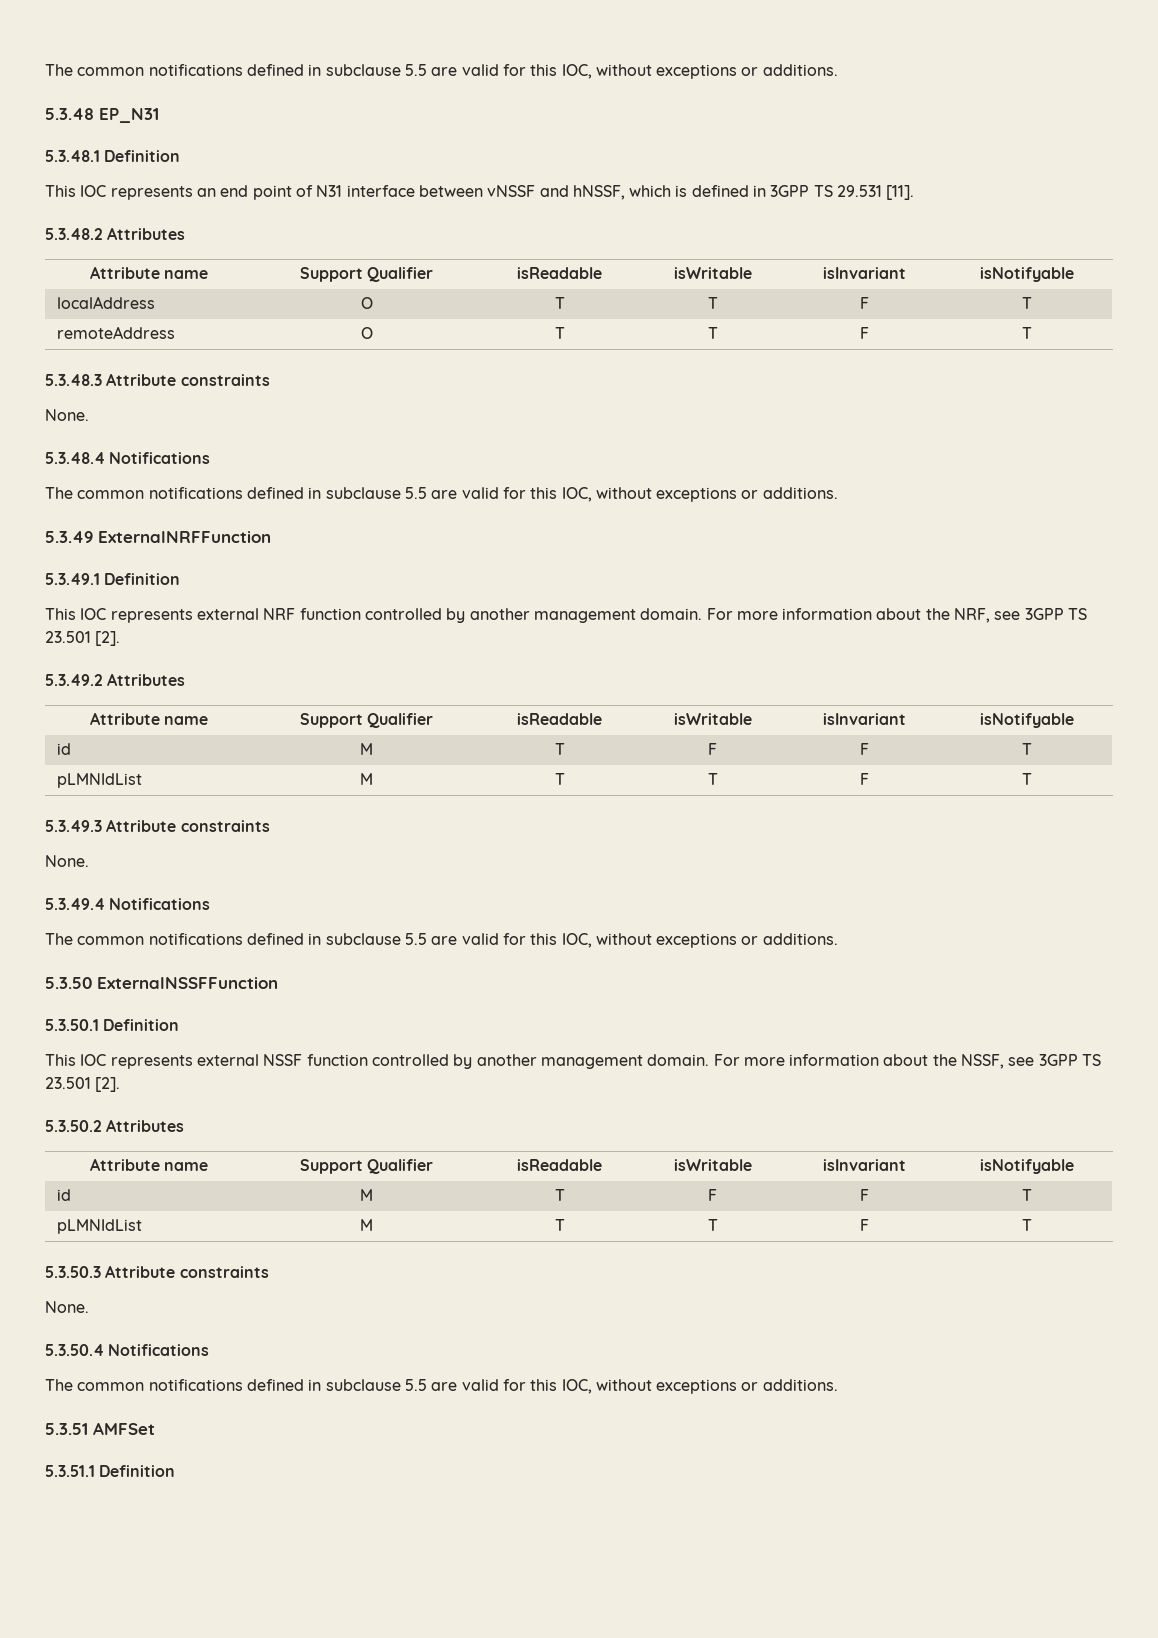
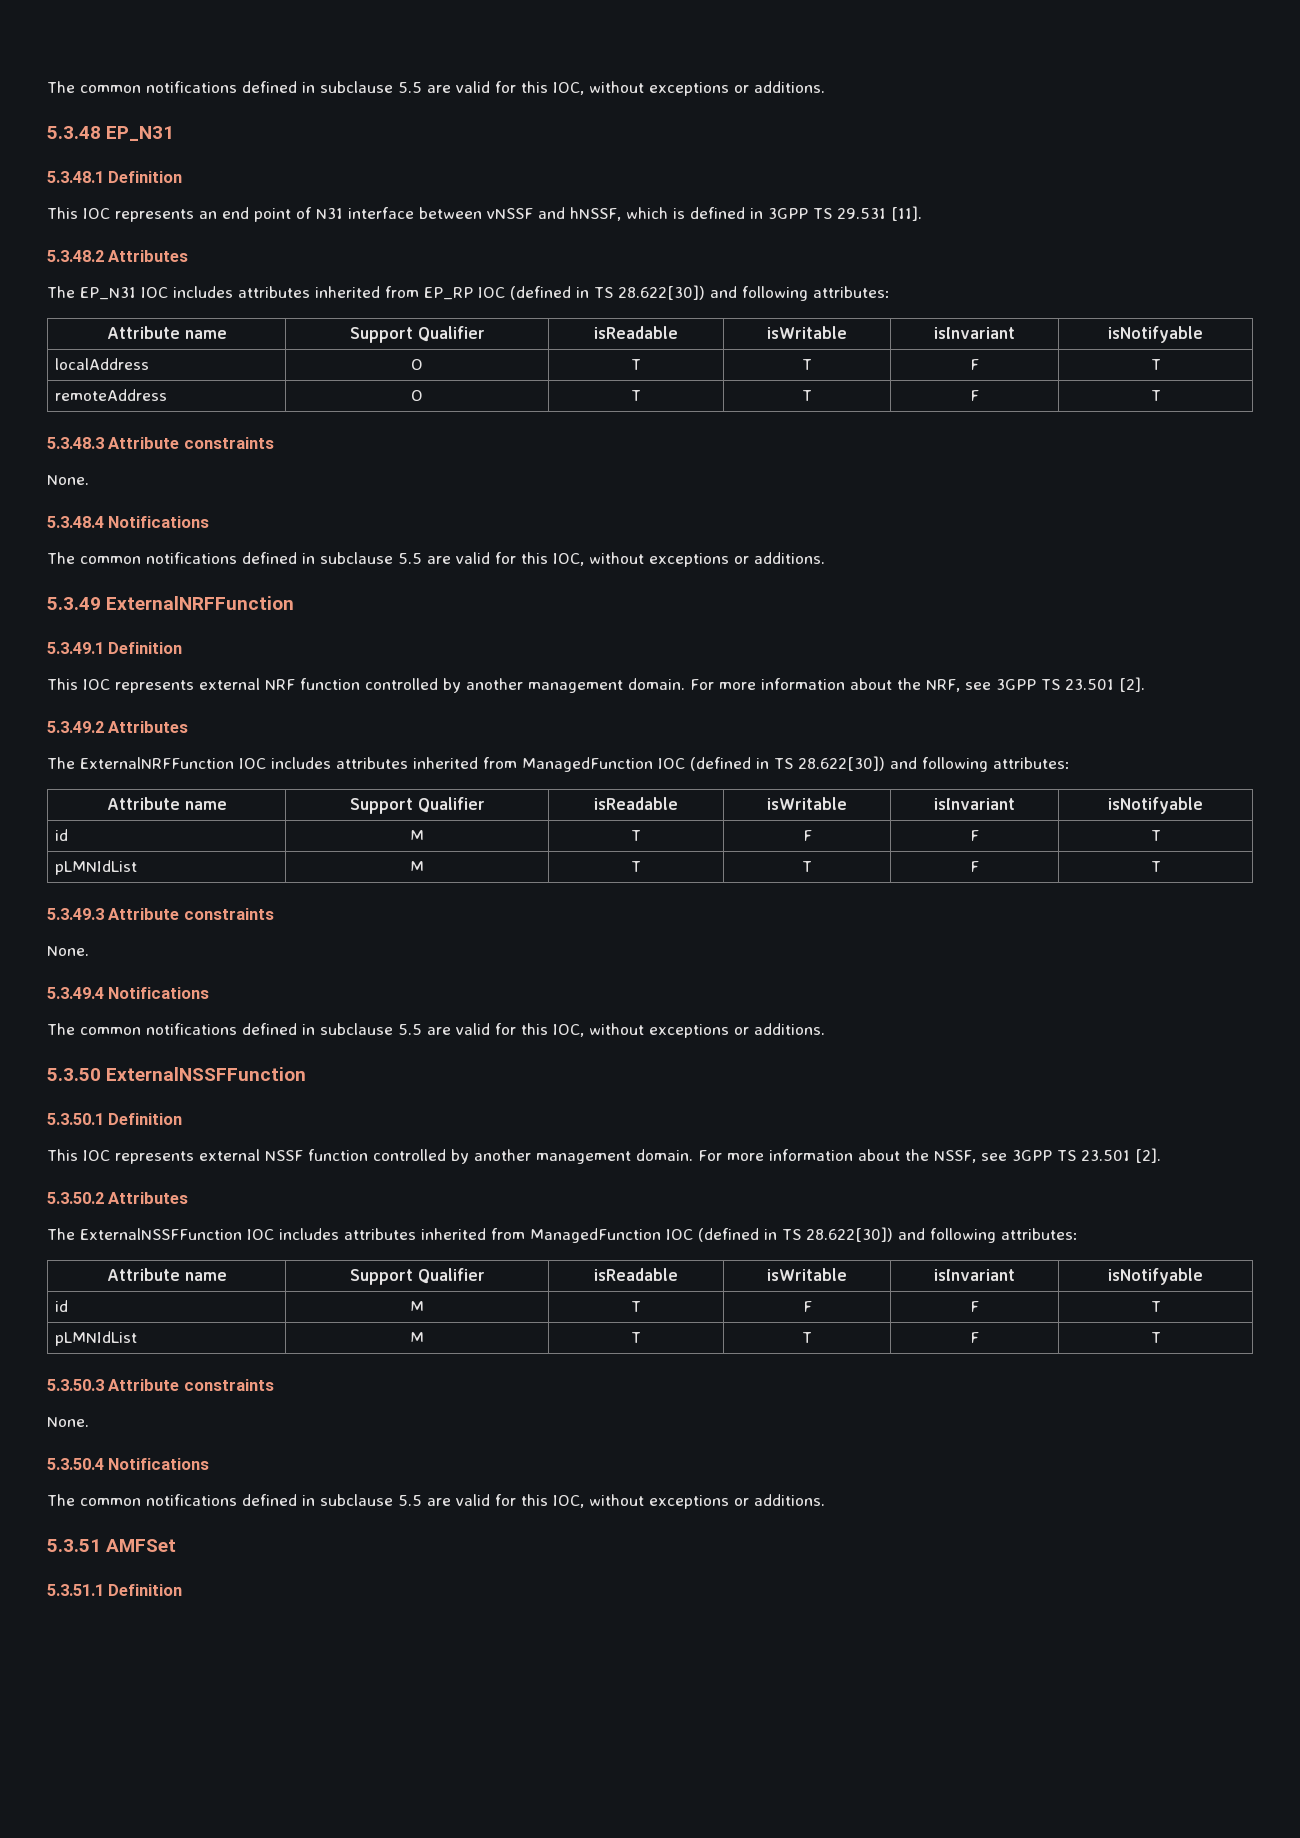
+ The EP_N31 IOC includes attributes inherited from EP_RP IOC (defined in TS 28.622[30]) and following attributes:
+ The ExternalNRFFunction IOC includes attributes inherited from ManagedFunction IOC (defined in TS 28.622[30]) and following attributes:
+ The ExternalNSSFFunction IOC includes attributes inherited from ManagedFunction IOC (defined in TS 28.622[30]) and following attributes:

